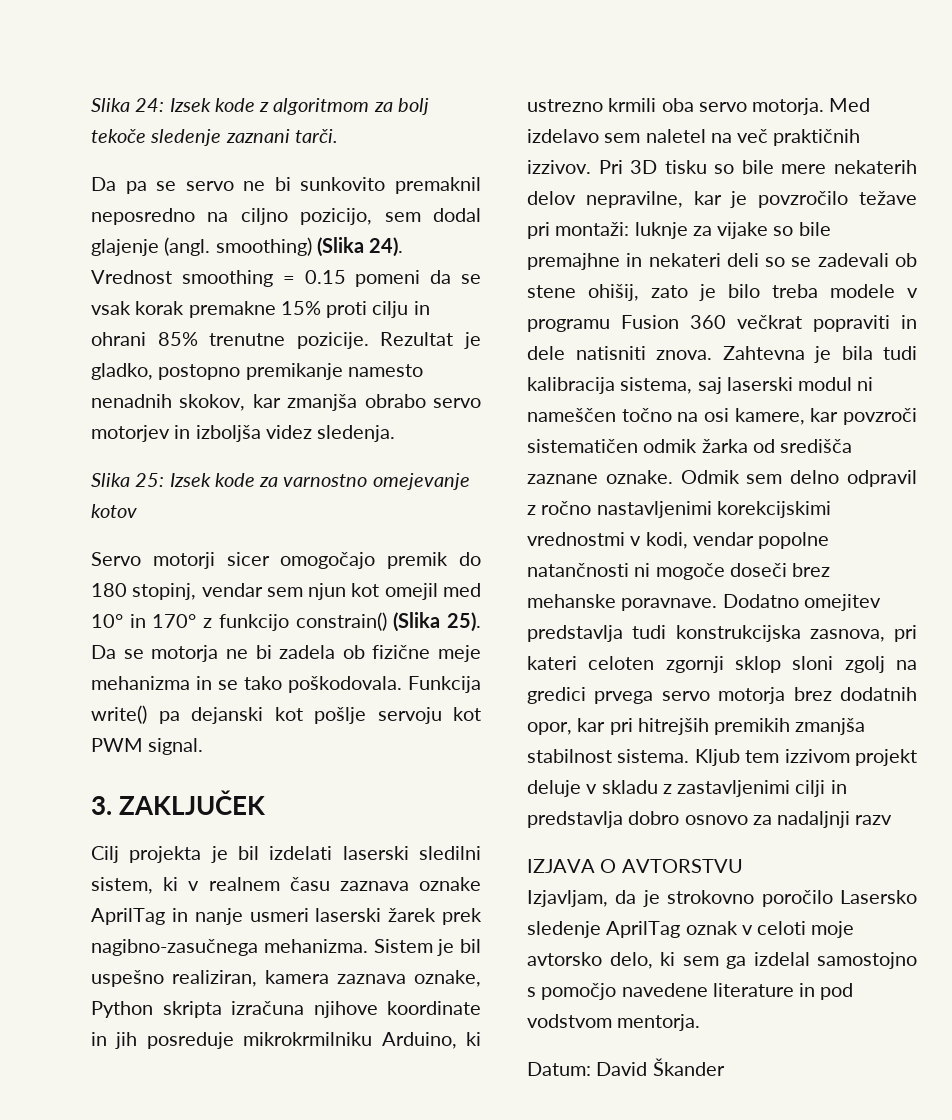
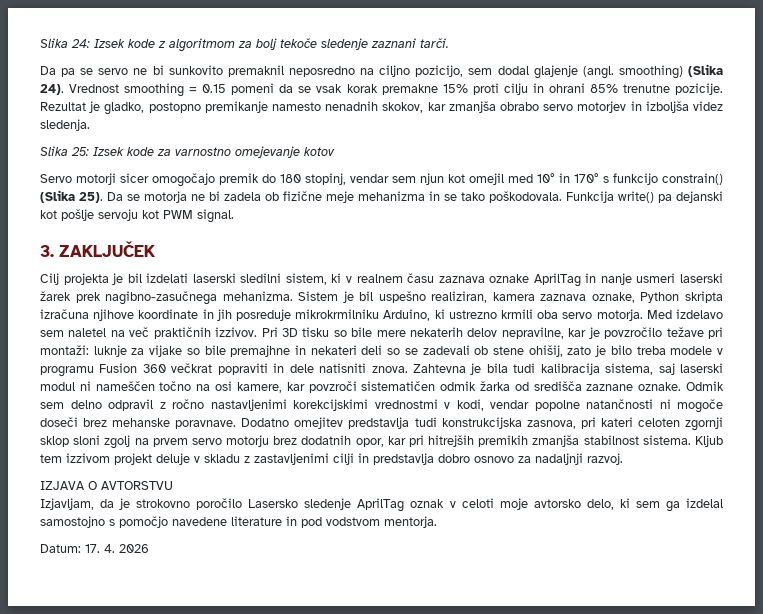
- Servo motorji sicer omogočajo premik do 180 stopinj, vendar sem njun kot omejil med 10° in 170° z funkcijo constrain() (Slika 25).
+ Servo motorji sicer omogočajo premik do 180 stopinj, vendar sem njun kot omejil med 10° in 170° s funkcijo constrain() (Slika 25).
- Dodatno omejitev predstavlja tudi konstrukcijska zasnova, pri kateri celoten zgornji sklop sloni zgolj na gredici prvega servo motorja brez dodatnih opor, kar pri hitrejših premikih zmanjša stabilnost sistema.
+ Dodatno omejitev predstavlja tudi konstrukcijska zasnova, pri kateri celoten zgornji sklop sloni zgolj na prvem servo motorju brez dodatnih opor, kar pri hitrejših premikih zmanjša stabilnost sistema.
- Kljub tem izzivom projekt deluje v skladu z zastavljenimi cilji in predstavlja dobro osnovo za nadaljnji razv
+ Kljub tem izzivom projekt deluje v skladu z zastavljenimi cilji in predstavlja dobro osnovo za nadaljnji razvoj.
- Datum: David Škander
+ Datum: 17. 4. 2026

